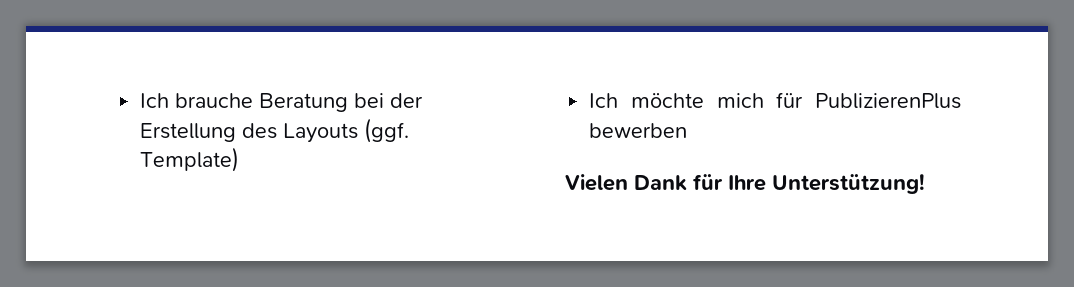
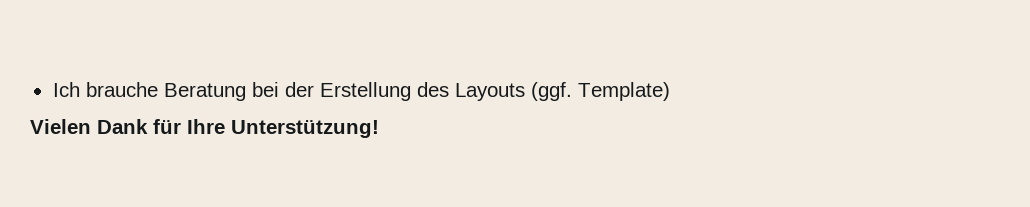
- Ich möchte mich für PublizierenPlus bewerben

